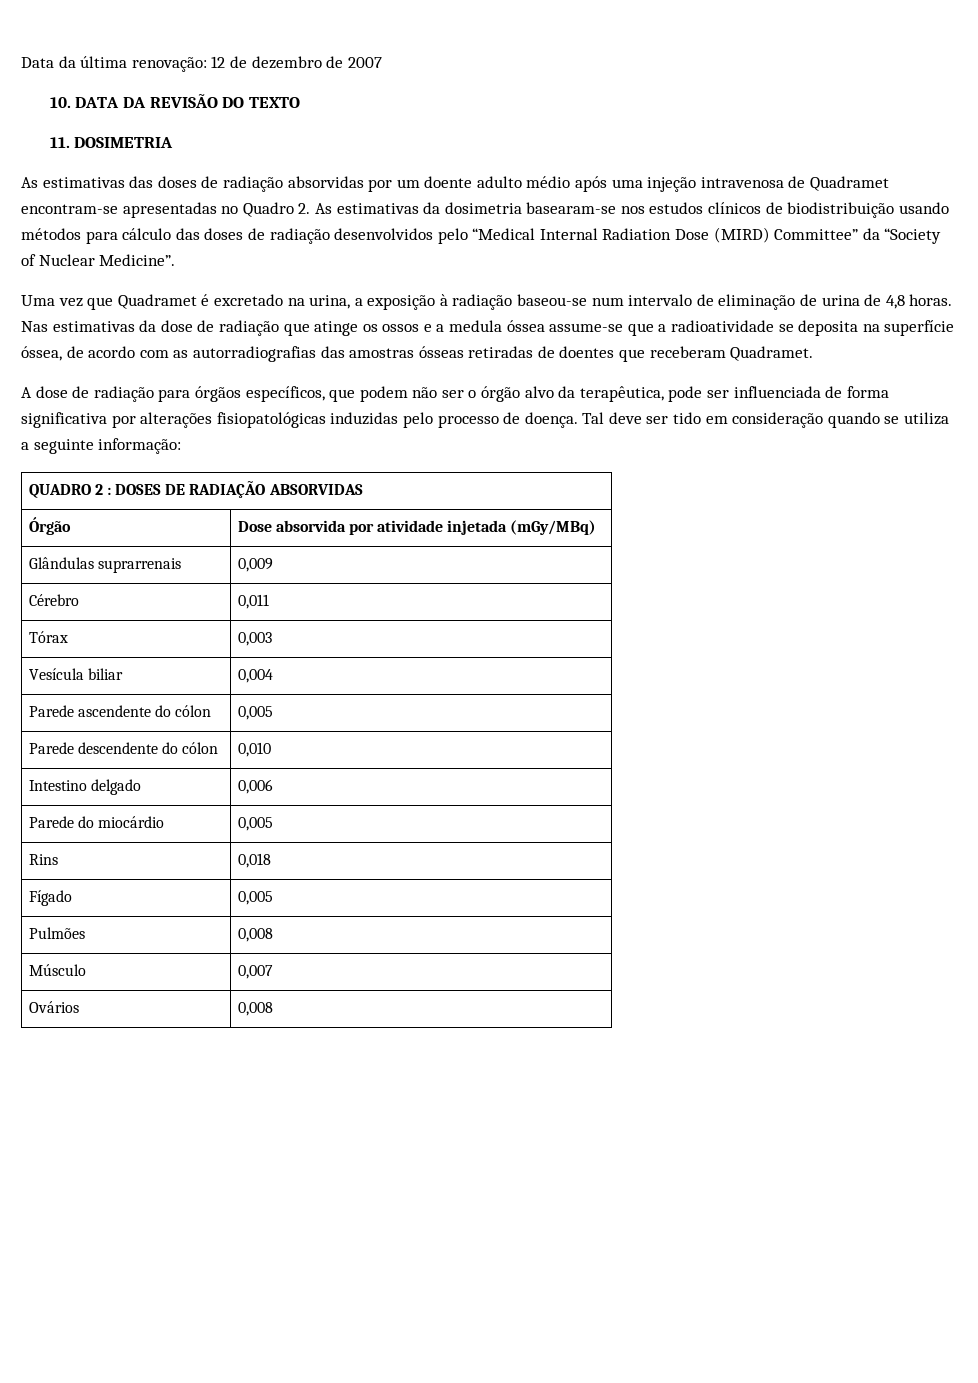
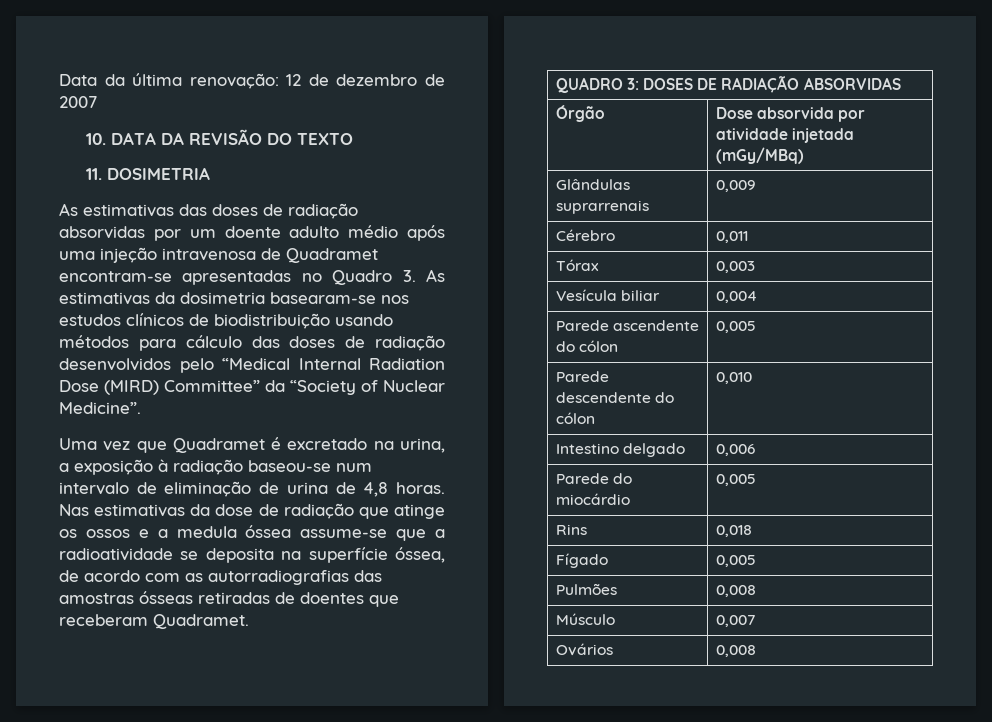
- As estimativas das doses de radiação absorvidas por um doente adulto médio após uma injeção intravenosa de Quadramet encontram-se apresentadas no Quadro 2. As estimativas da dosimetria basearam-se nos estudos clínicos de biodistribuição usando métodos para cálculo das doses de radiação desenvolvidos pelo “Medical Internal Radiation Dose (MIRD) Committee” da “Society of Nuclear Medicine”.
+ As estimativas das doses de radiação absorvidas por um doente adulto médio após uma injeção intravenosa de Quadramet encontram-se apresentadas no Quadro 3. As estimativas da dosimetria basearam-se nos estudos clínicos de biodistribuição usando métodos para cálculo das doses de radiação desenvolvidos pelo “Medical Internal Radiation Dose (MIRD) Committee” da “Society of Nuclear Medicine”.
- A dose de radiação para órgãos específicos, que podem não ser o órgão alvo da terapêutica, pode ser influenciada de forma significativa por alterações fisiopatológicas induzidas pelo processo de doença. Tal deve ser tido em consideração quando se utiliza a seguinte informação:
- QUADRO 2 : DOSES DE RADIAÇÃO ABSORVIDAS
+ QUADRO 3: DOSES DE RADIAÇÃO ABSORVIDAS

